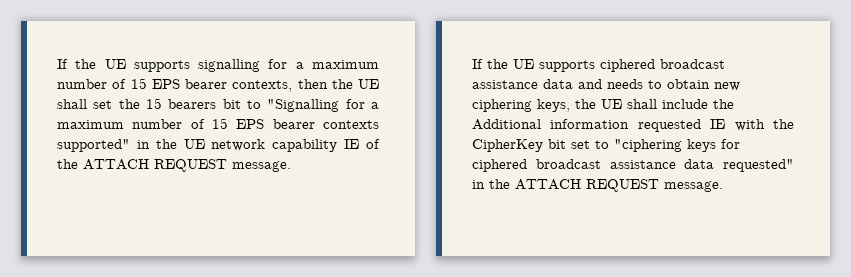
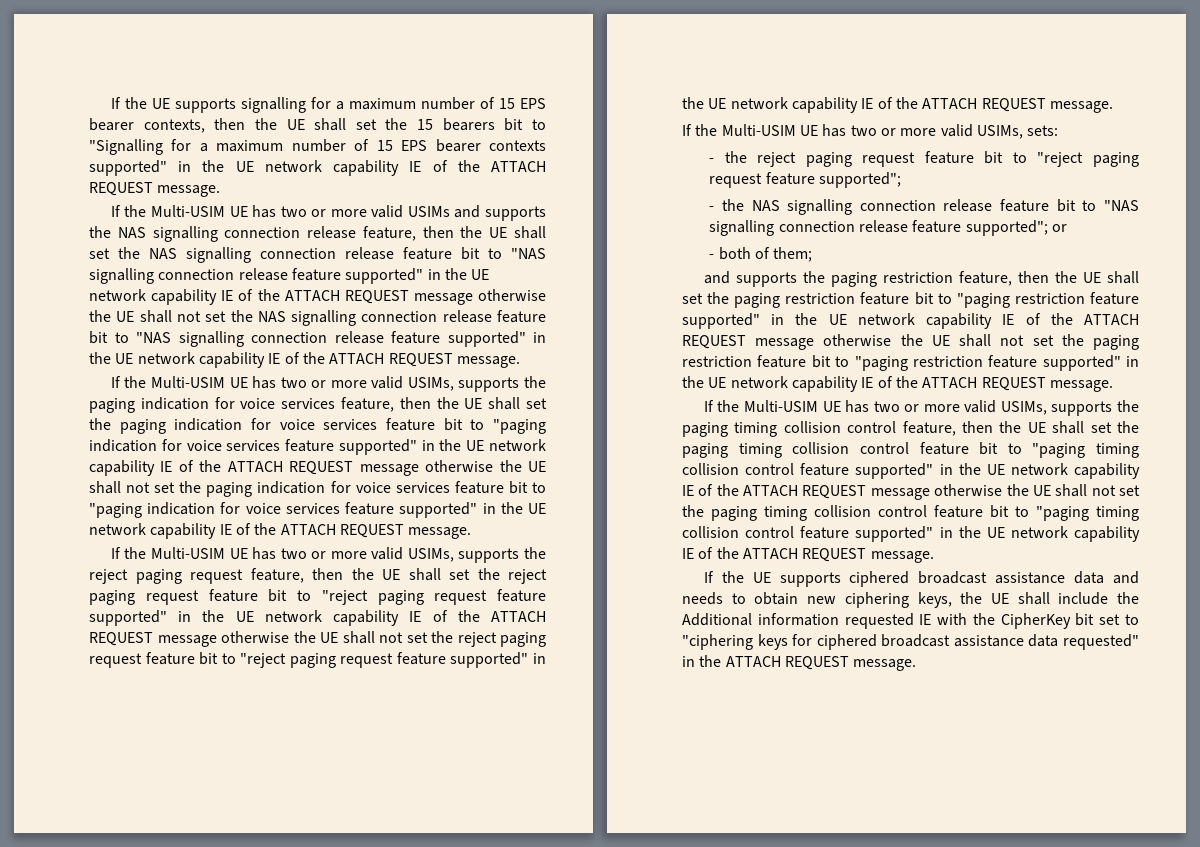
+ If the Multi-USIM UE has two or more valid USIMs and supports the NAS signalling connection release feature, then the UE shall set the NAS signalling connection release feature bit to "NAS signalling connection release feature supported" in the UE network capability IE of the ATTACH REQUEST message otherwise the UE shall not set the NAS signalling connection release feature bit to "NAS signalling connection release feature supported" in the UE network capability IE of the ATTACH REQUEST message.
+ If the Multi-USIM UE has two or more valid USIMs, supports the paging indication for voice services feature, then the UE shall set the paging indication for voice services feature bit to "paging indication for voice services feature supported" in the UE network capability IE of the ATTACH REQUEST message otherwise the UE shall not set the paging indication for voice services feature bit to "paging indication for voice services feature supported" in the UE network capability IE of the ATTACH REQUEST message.
+ If the Multi-USIM UE has two or more valid USIMs, supports the reject paging request feature, then the UE shall set the reject paging request feature bit to "reject paging request feature supported" in the UE network capability IE of the ATTACH REQUEST message otherwise the UE shall not set the reject paging request feature bit to "reject paging request feature supported" in the UE network capability IE of the ATTACH REQUEST message.
+ If the Multi-USIM UE has two or more valid USIMs, sets:
+ - the reject paging request feature bit to "reject paging request feature supported";
+ - the NAS signalling connection release feature bit to "NAS signalling connection release feature supported"; or
+ - both of them;
+ and supports the paging restriction feature, then the UE shall set the paging restriction feature bit to "paging restriction feature supported" in the UE network capability IE of the ATTACH REQUEST message otherwise the UE shall not set the paging restriction feature bit to "paging restriction feature supported" in the UE network capability IE of the ATTACH REQUEST message.
+ If the Multi-USIM UE has two or more valid USIMs, supports the paging timing collision control feature, then the UE shall set the paging timing collision control feature bit to "paging timing collision control feature supported" in the UE network capability IE of the ATTACH REQUEST message otherwise the UE shall not set the paging timing collision control feature bit to "paging timing collision control feature supported" in the UE network capability IE of the ATTACH REQUEST message.

